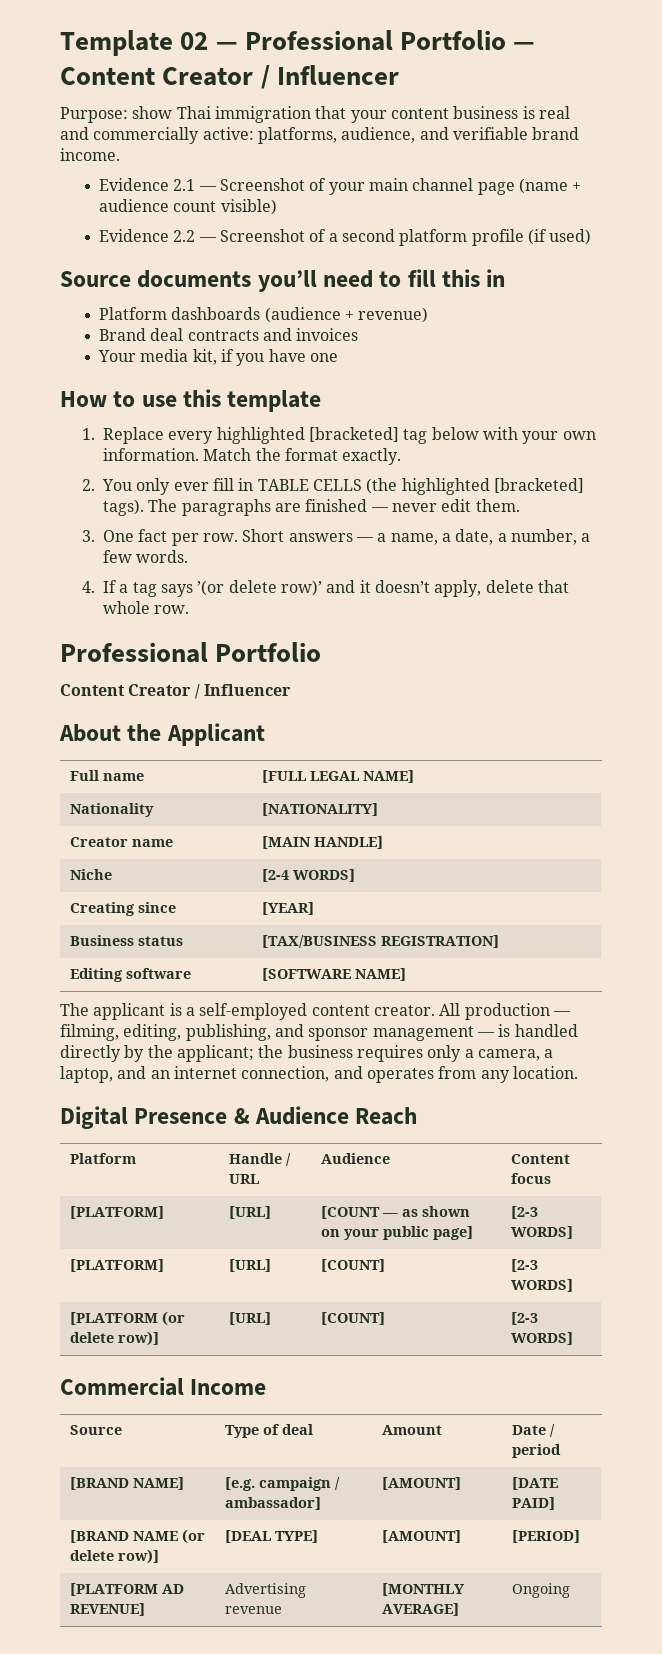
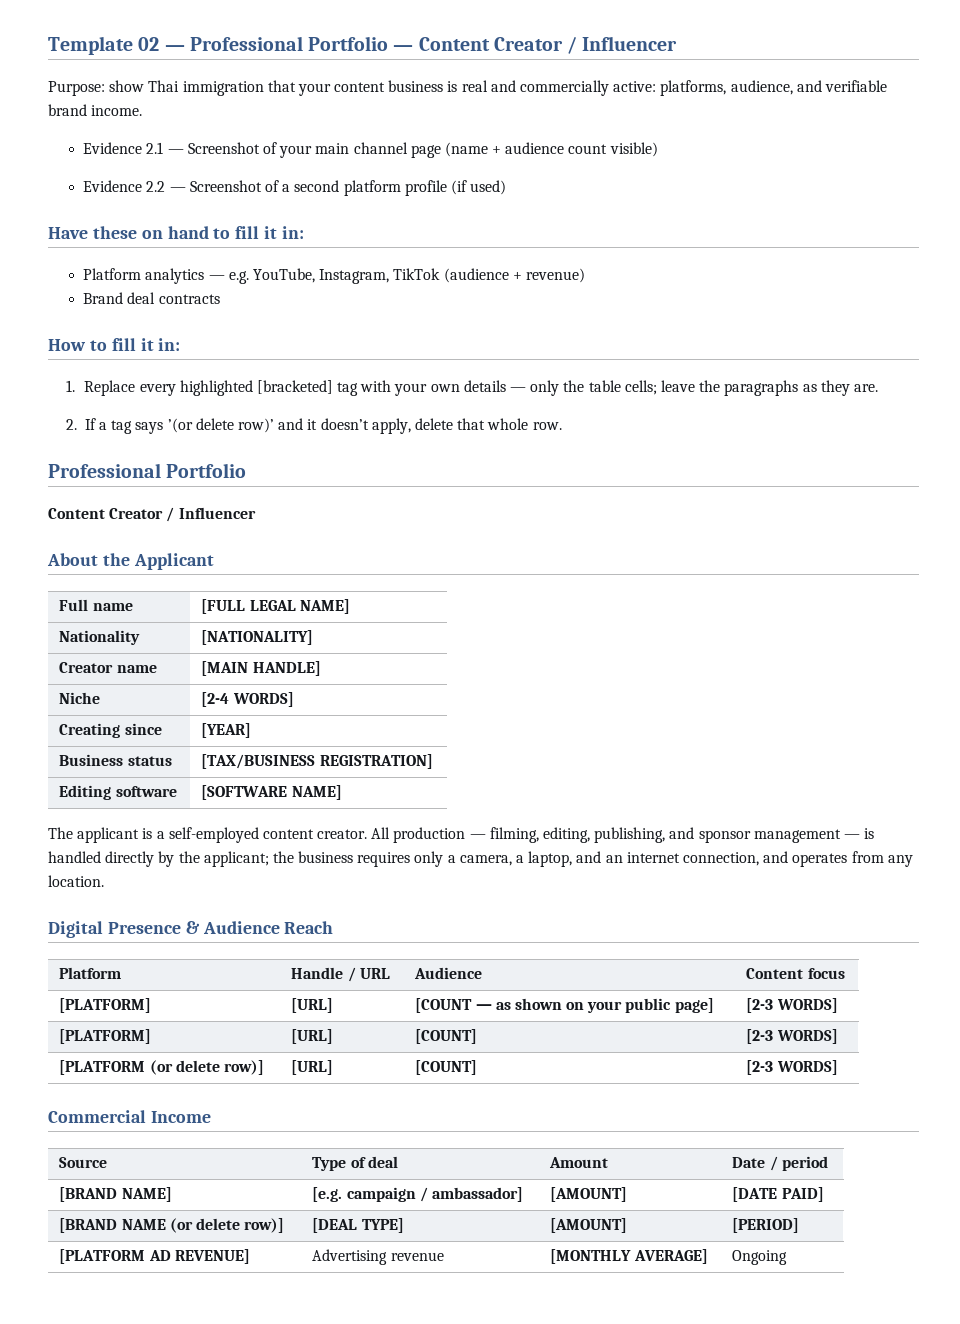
- Source documents you’ll need to fill this in
- Platform dashboards (audience + revenue)
+ Have these on hand to fill it in:
+ Platform analytics — e.g. YouTube, Instagram, TikTok (audience + revenue)
- Brand deal contracts and invoices
- Your media kit, if you have one
+ Brand deal contracts
- How to use this template
+ How to fill it in:
- 1. Replace every highlighted [bracketed] tag below with your own information. Match the format exactly.
- 2. You only ever fill in TABLE CELLS (the highlighted [bracketed] tags). The paragraphs are finished — never edit them.
- 3. One fact per row. Short answers — a name, a date, a number, a few words.
- 4. If a tag says ’(or delete row)’ and it doesn’t apply, delete that whole row.
+ 1. Replace every highlighted [bracketed] tag with your own details — only the table cells; leave the paragraphs as they are.
+ 2. If a tag says ’(or delete row)’ and it doesn’t apply, delete that whole row.

